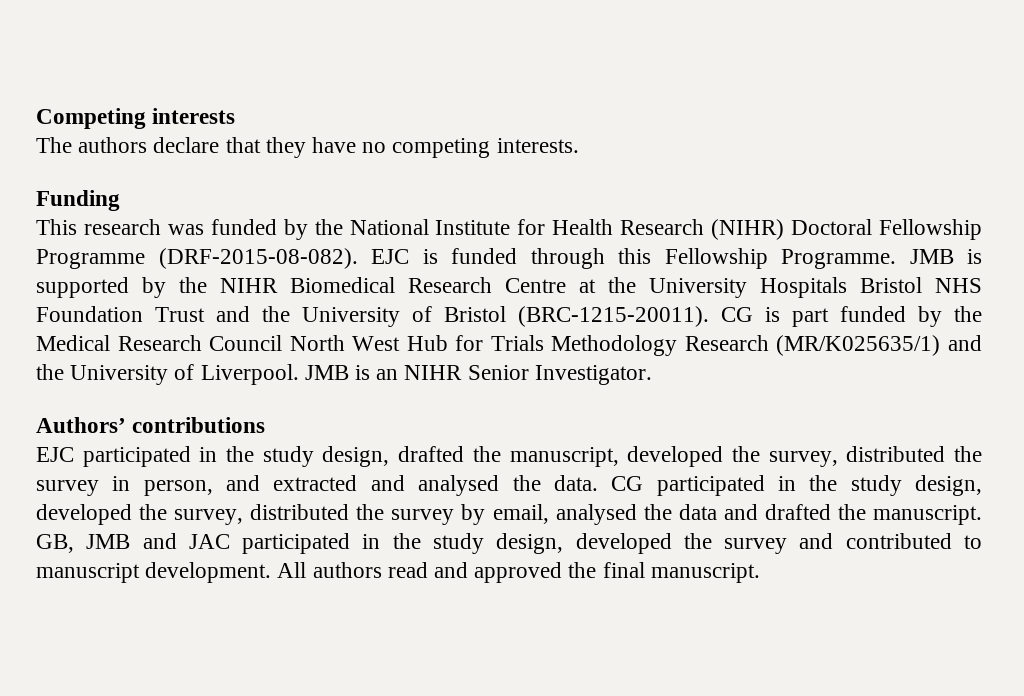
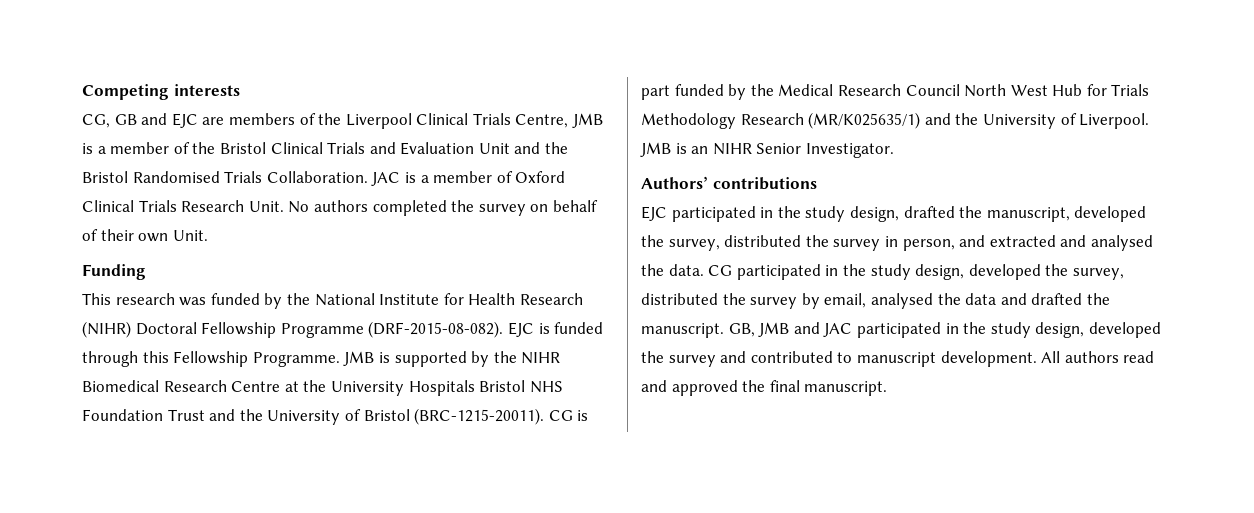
- The authors declare that they have no competing interests.
+ CG, GB and EJC are members of the Liverpool Clinical Trials Centre, JMB is a member of the Bristol Clinical Trials and Evaluation Unit and the Bristol Randomised Trials Collaboration. JAC is a member of Oxford Clinical Trials Research Unit. No authors completed the survey on behalf of their own Unit.

